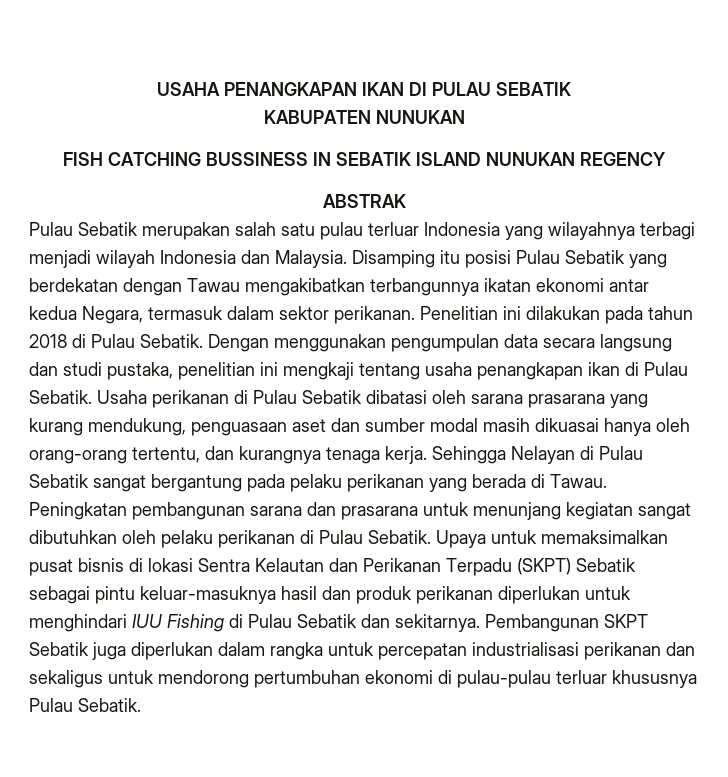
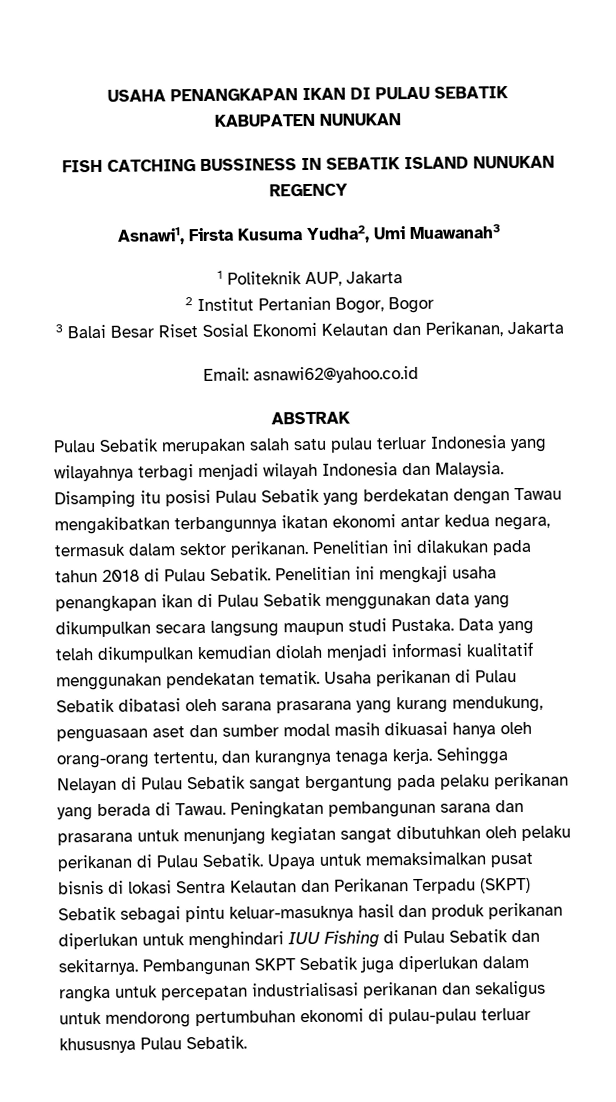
+ Asnawi1, Firsta Kusuma Yudha2, Umi Muawanah3
+ 1 Politeknik AUP, Jakarta
+ 2 Institut Pertanian Bogor, Bogor
+ 3 Balai Besar Riset Sosial Ekonomi Kelautan dan Perikanan, Jakarta
+ Email: asnawi62@yahoo.co.id
- Disamping itu posisi Pulau Sebatik yang berdekatan dengan Tawau mengakibatkan terbangunnya ikatan ekonomi antar kedua Negara, termasuk dalam sektor perikanan.
+ Disamping itu posisi Pulau Sebatik yang berdekatan dengan Tawau mengakibatkan terbangunnya ikatan ekonomi antar kedua negara, termasuk dalam sektor perikanan.
- Dengan menggunakan pengumpulan data secara langsung dan studi pustaka, penelitian ini mengkaji tentang usaha penangkapan ikan di Pulau Sebatik.
+ Penelitian ini mengkaji usaha penangkapan ikan di Pulau Sebatik menggunakan data yang dikumpulkan secara langsung maupun studi Pustaka. Data yang telah dikumpulkan kemudian diolah menjadi informasi kualitatif menggunakan pendekatan tematik.

